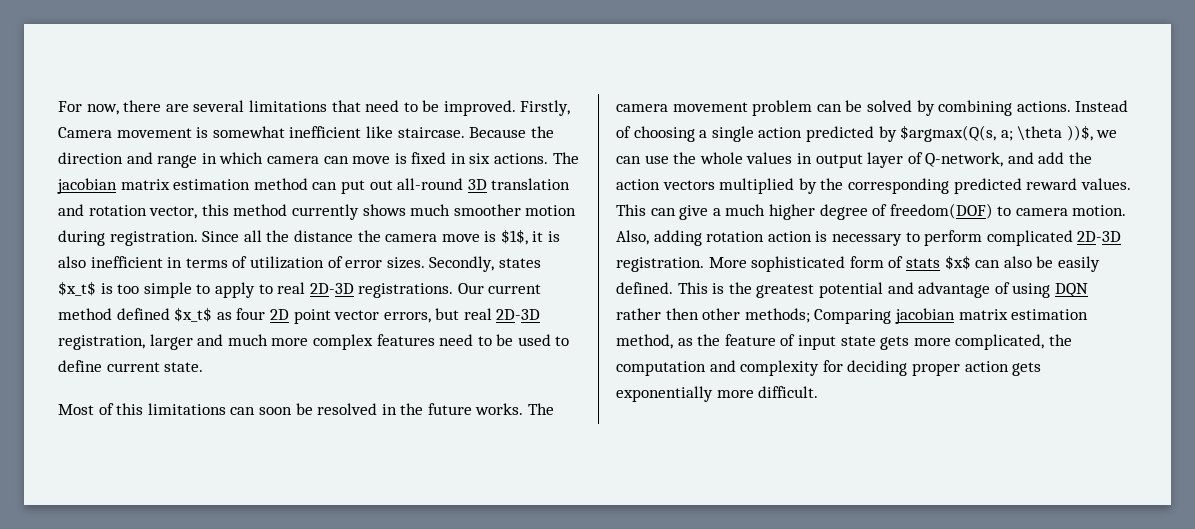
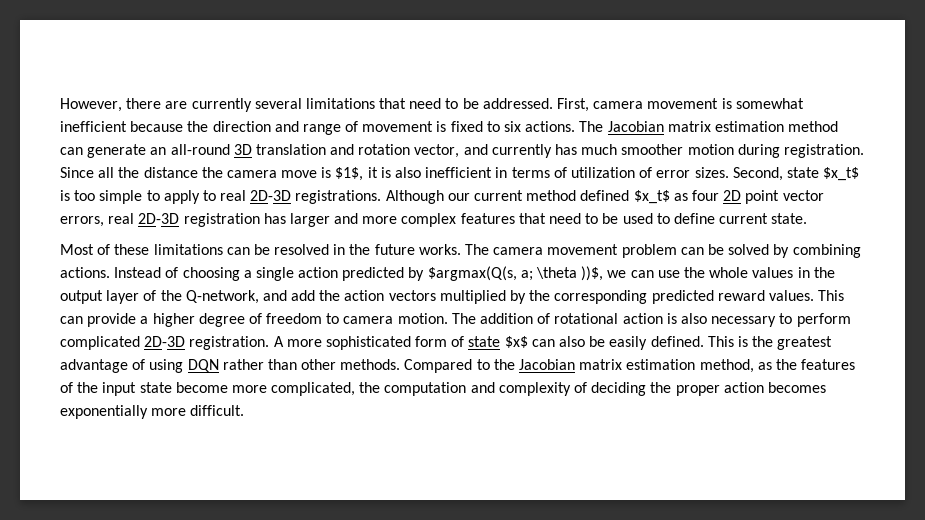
- For now, there are several limitations that need to be improved. Firstly, Camera movement is somewhat inefficient like staircase. Because the direction and range in which camera can move is fixed in six actions.
+ However, there are currently several limitations that need to be addressed. First, camera movement is somewhat inefficient because the direction and range of movement is fixed to six actions.
- The jacobian matrix estimation method can put out all-round 3D translation and rotation vector, this method currently shows much smoother motion during registration.
+ The Jacobian matrix estimation method can generate an all-round 3D translation and rotation vector, and currently has much smoother motion during registration.
- Secondly, states $x_t$ is too simple to apply to real 2D-3D registrations.
+ Second, state $x_t$ is too simple to apply to real 2D-3D registrations.
- Our current method defined $x_t$ as four 2D point vector errors, but real 2D-3D registration, larger and much more complex features need to be used to define current state.
+ Although our current method defined $x_t$ as four 2D point vector errors, real 2D-3D registration has larger and more complex features that need to be used to define current state.
- Most of this limitations can soon be resolved in the future works.
+ Most of these limitations can be resolved in the future works.
- Instead of choosing a single action predicted by $argmax(Q(s, a; \theta ))$, we can use the whole values in output layer of Q-network, and add the action vectors multiplied by the corresponding predicted reward values.
+ Instead of choosing a single action predicted by $argmax(Q(s, a; \theta ))$, we can use the whole values in the output layer of the Q-network, and add the action vectors multiplied by the corresponding predicted reward values.
- This can give a much higher degree of freedom(DOF) to camera motion.
+ This can provide a higher degree of freedom to camera motion.
- Also, adding rotation action is necessary to perform complicated 2D-3D registration.
+ The addition of rotational action is also necessary to perform complicated 2D-3D registration.
- More sophisticated form of stats $x$ can also be easily defined.
+ A more sophisticated form of state $x$ can also be easily defined.
- This is the greatest potential and advantage of using DQN rather then other methods; Comparing jacobian matrix estimation method, as the feature of input state gets more complicated, the computation and complexity for deciding proper action gets exponentially more difficult.
+ This is the greatest advantage of using DQN rather than other methods. Compared to the Jacobian matrix estimation method, as the features of the input state become more complicated, the computation and complexity of deciding the proper action becomes exponentially more difficult.

